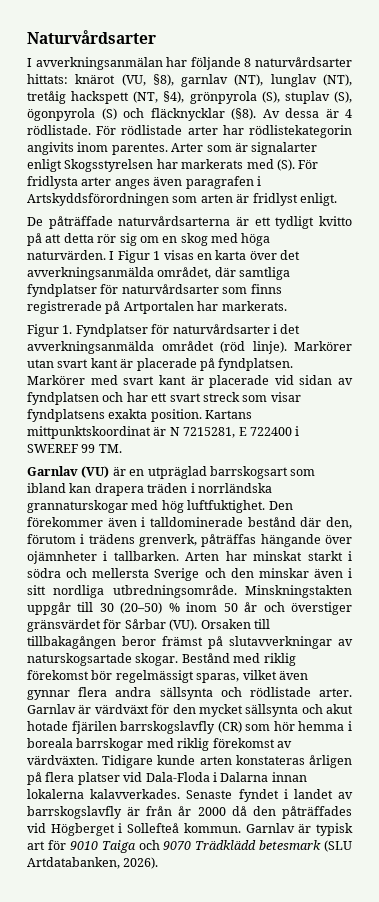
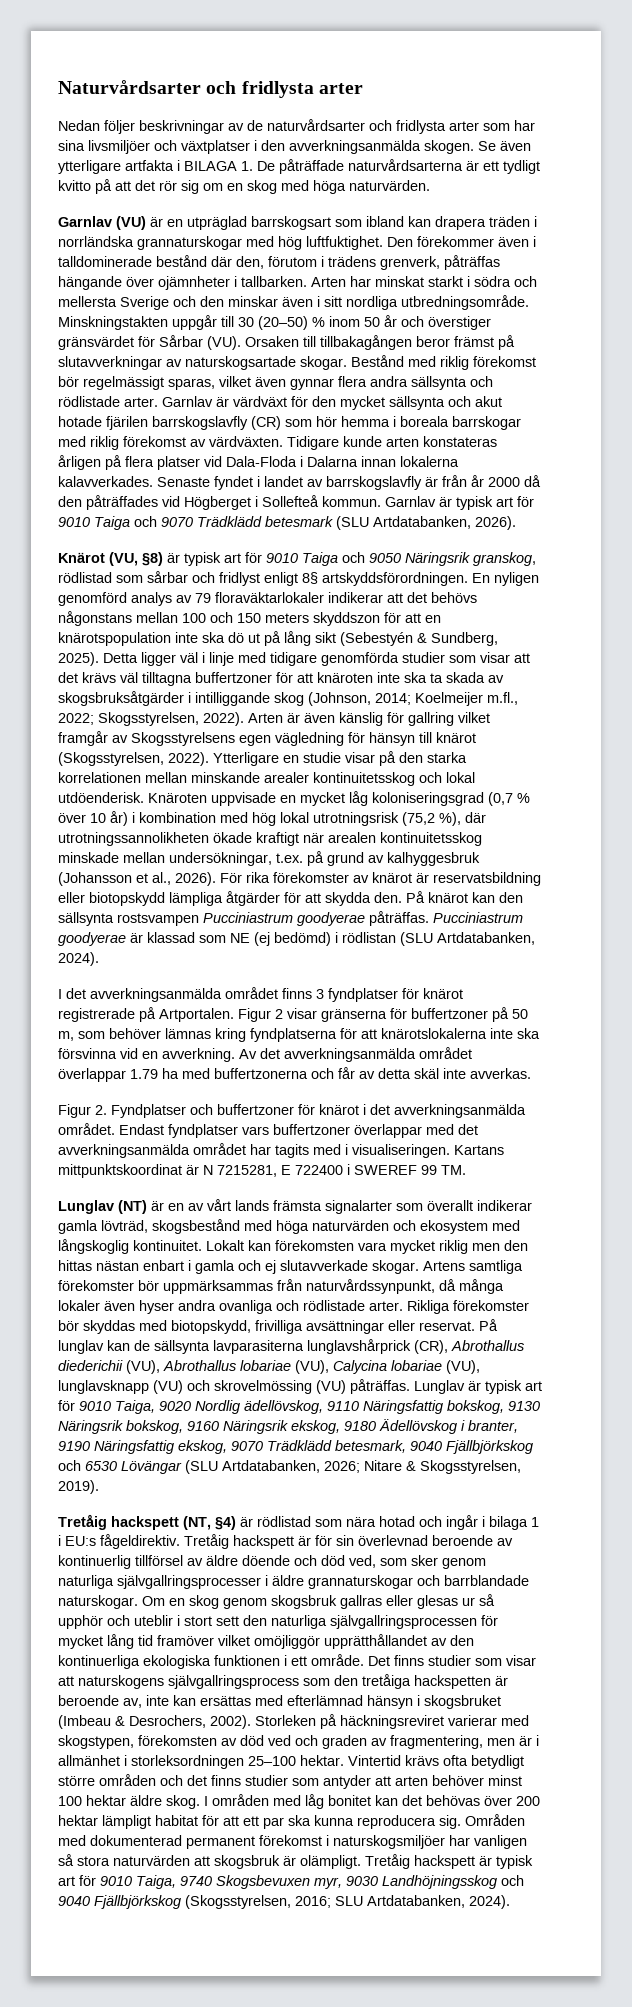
- Naturvårdsarter
- I avverkningsanmälan har följande 8 naturvårdsarter hittats: knärot (VU, §8), garnlav (NT), lunglav (NT), tretåig hackspett (NT, §4), grönpyrola (S), stuplav (S), ögonpyrola (S) och fläcknycklar (§8). Av dessa är 4 rödlistade. För rödlistade arter har rödlistekategorin angivits inom parentes. Arter som är signalarter enligt Skogsstyrelsen har markerats med (S). För fridlysta arter anges även paragrafen i Artskyddsförordningen som arten är fridlyst enligt.
- De påträffade naturvårdsarterna är ett tydligt kvitto på att detta rör sig om en skog med höga naturvärden. I Figur 1 visas en karta över det avverkningsanmälda området, där samtliga fyndplatser för naturvårdsarter som finns registrerade på Artportalen har markerats.
- Figur 1. Fyndplatser för naturvårdsarter i det avverkningsanmälda området (röd linje). Markörer utan svart kant är placerade på fyndplatsen. Markörer med svart kant är placerade vid sidan av fyndplatsen och har ett svart streck som visar fyndplatsens exakta position. Kartans mittpunktskoordinat är N 7215281, E 722400 i SWEREF 99 TM.
+ Naturvårdsarter och fridlysta arter
+ Nedan följer beskrivningar av de naturvårdsarter och fridlysta arter som har sina livsmiljöer och växtplatser i den avverkningsanmälda skogen. Se även ytterligare artfakta i BILAGA 1. De påträffade naturvårdsarterna är ett tydligt kvitto på att det rör sig om en skog med höga naturvärden.
+ Knärot (VU, §8) är typisk art för 9010 Taiga och 9050 Näringsrik granskog, rödlistad som sårbar och fridlyst enligt 8§ artskyddsförordningen. En nyligen genomförd analys av 79 floraväktarlokaler indikerar att det behövs någonstans mellan 100 och 150 meters skyddszon för att en knärotspopulation inte ska dö ut på lång sikt (Sebestyén & Sundberg, 2025). Detta ligger väl i linje med tidigare genomförda studier som visar att det krävs väl tilltagna buffertzoner för att knäroten inte ska ta skada av skogsbruksåtgärder i intilliggande skog (Johnson, 2014; Koelmeijer m.fl., 2022; Skogsstyrelsen, 2022). Arten är även känslig för gallring vilket framgår av Skogsstyrelsens egen vägledning för hänsyn till knärot (Skogsstyrelsen, 2022). Ytterligare en studie visar på den starka korrelationen mellan minskande arealer kontinuitetsskog och lokal utdöenderisk. Knäroten uppvisade en mycket låg koloniseringsgrad (0,7 % över 10 år) i kombination med hög lokal utrotningsrisk (75,2 %), där utrotningssannolikheten ökade kraftigt när arealen kontinuitetsskog minskade mellan undersökningar, t.ex. på grund av kalhyggesbruk (Johansson et al., 2026). För rika förekomster av knärot är reservatsbildning eller biotopskydd lämpliga åtgärder för att skydda den. På knärot kan den sällsynta rostsvampen Pucciniastrum goodyerae påträffas. Pucciniastrum goodyerae är klassad som NE (ej bedömd) i rödlistan (SLU Artdatabanken, 2024).
+ I det avverkningsanmälda området finns 3 fyndplatser för knärot registrerade på Artportalen. Figur 2 visar gränserna för buffertzoner på 50 m, som behöver lämnas kring fyndplatserna för att knärotslokalerna inte ska försvinna vid en avverkning. Av det avverkningsanmälda området överlappar 1.79 ha med buffertzonerna och får av detta skäl inte avverkas.
+ Figur 2. Fyndplatser och buffertzoner för knärot i det avverkningsanmälda området. Endast fyndplatser vars buffertzoner överlappar med det avverkningsanmälda området har tagits med i visualiseringen. Kartans mittpunktskoordinat är N 7215281, E 722400 i SWEREF 99 TM.
+ Lunglav (NT) är en av vårt lands främsta signalarter som överallt indikerar gamla lövträd, skogsbestånd med höga naturvärden och ekosystem med långskoglig kontinuitet. Lokalt kan förekomsten vara mycket riklig men den hittas nästan enbart i gamla och ej slutavverkade skogar. Artens samtliga förekomster bör uppmärksammas från naturvårdssynpunkt, då många lokaler även hyser andra ovanliga och rödlistade arter. Rikliga förekomster bör skyddas med biotopskydd, frivilliga avsättningar eller reservat. På lunglav kan de sällsynta lavparasiterna lunglavshårprick (CR), Abrothallus diederichii (VU), Abrothallus lobariae (VU), Calycina lobariae (VU), lunglavsknapp (VU) och skrovelmössing (VU) påträffas. Lunglav är typisk art för 9010 Taiga, 9020 Nordlig ädellövskog, 9110 Näringsfattig bokskog, 9130 Näringsrik bokskog, 9160 Näringsrik ekskog, 9180 Ädellövskog i branter, 9190 Näringsfattig ekskog, 9070 Trädklädd betesmark, 9040 Fjällbjörkskog och 6530 Lövängar (SLU Artdatabanken, 2026; Nitare & Skogsstyrelsen, 2019).
+ Tretåig hackspett (NT, §4) är rödlistad som nära hotad och ingår i bilaga 1 i EU:s fågeldirektiv. Tretåig hackspett är för sin överlevnad beroende av kontinuerlig tillförsel av äldre döende och död ved, som sker genom naturliga självgallringsprocesser i äldre grannaturskogar och barrblandade naturskogar. Om en skog genom skogsbruk gallras eller glesas ur så upphör och uteblir i stort sett den naturliga självgallringsprocessen för mycket lång tid framöver vilket omöjliggör upprätthållandet av den kontinuerliga ekologiska funktionen i ett område. Det finns studier som visar att naturskogens självgallringsprocess som den tretåiga hackspetten är beroende av, inte kan ersättas med efterlämnad hänsyn i skogsbruket (Imbeau & Desrochers, 2002). Storleken på häckningsreviret varierar med skogstypen, förekomsten av död ved och graden av fragmentering, men är i allmänhet i storleksordningen 25–100 hektar. Vintertid krävs ofta betydligt större områden och det finns studier som antyder att arten behöver minst 100 hektar äldre skog. I områden med låg bonitet kan det behövas över 200 hektar lämpligt habitat för att ett par ska kunna reproducera sig. Områden med dokumenterad permanent förekomst i naturskogsmiljöer har vanligen så stora naturvärden att skogsbruk är olämpligt. Tretåig hackspett är typisk art för 9010 Taiga, 9740 Skogsbevuxen myr, 9030 Landhöjningsskog och 9040 Fjällbjörkskog (Skogsstyrelsen, 2016; SLU Artdatabanken, 2024).

